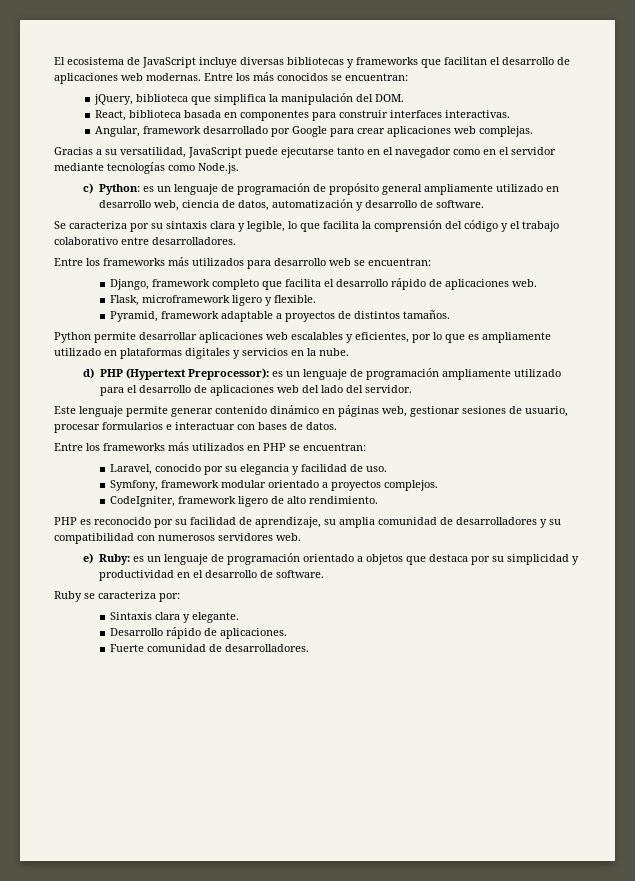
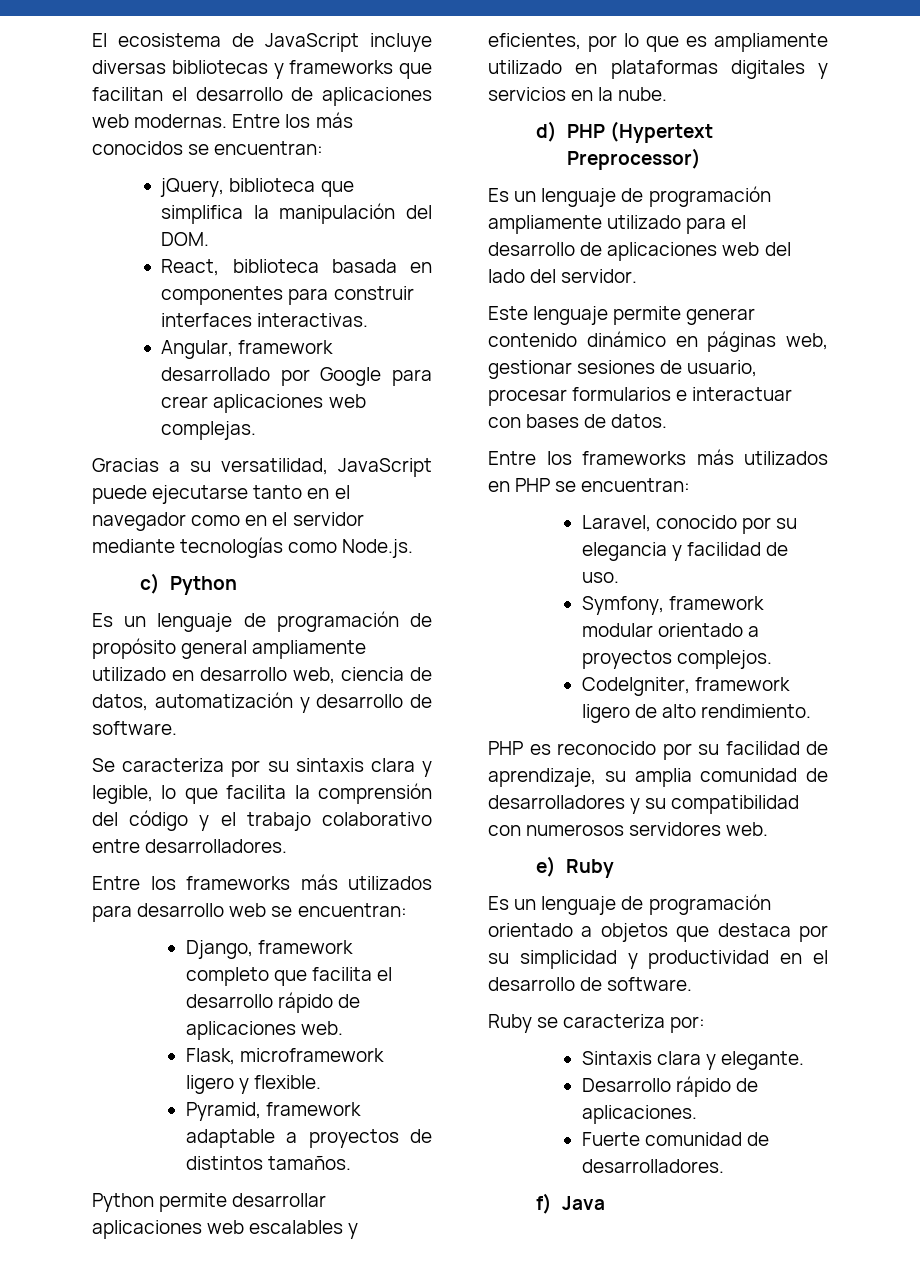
- c) Python: es un lenguaje de programación de propósito general ampliamente utilizado en desarrollo web, ciencia de datos, automatización y desarrollo de software.
+ c) Python
+ Es un lenguaje de programación de propósito general ampliamente utilizado en desarrollo web, ciencia de datos, automatización y desarrollo de software.
- d) PHP (Hypertext Preprocessor): es un lenguaje de programación ampliamente utilizado para el desarrollo de aplicaciones web del lado del servidor.
+ d) PHP (Hypertext Preprocessor)
+ Es un lenguaje de programación ampliamente utilizado para el desarrollo de aplicaciones web del lado del servidor.
- e) Ruby: es un lenguaje de programación orientado a objetos que destaca por su simplicidad y productividad en el desarrollo de software.
+ e) Ruby
+ Es un lenguaje de programación orientado a objetos que destaca por su simplicidad y productividad en el desarrollo de software.
+ f) Java

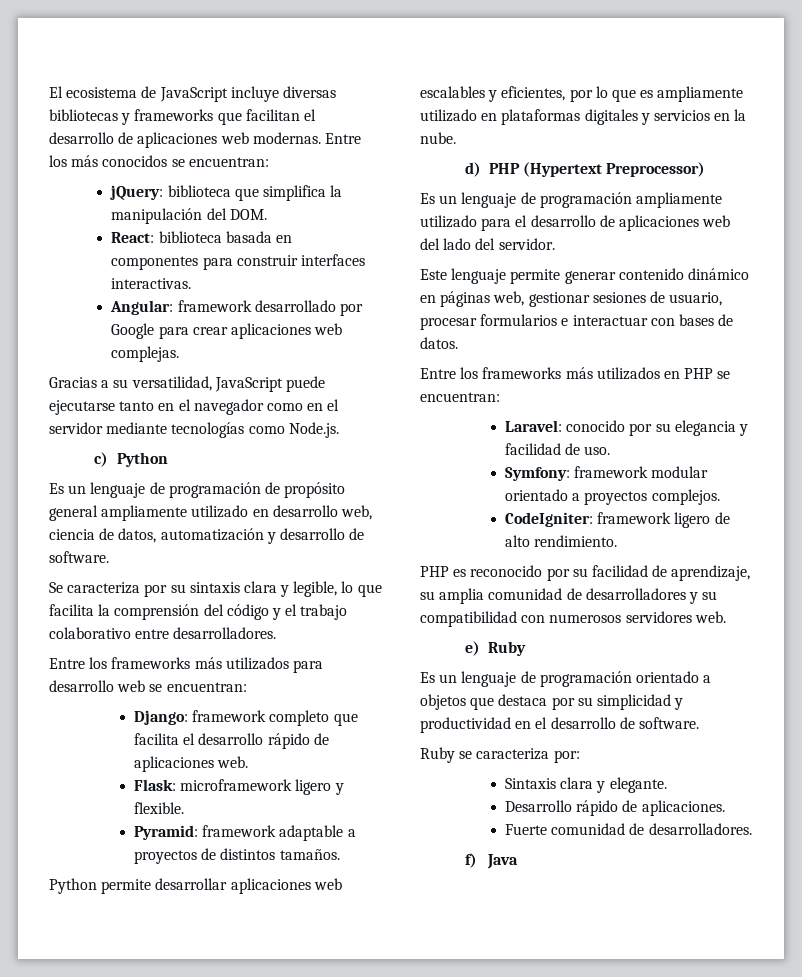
- jQuery, biblioteca que simplifica la manipulación del DOM.
+ jQuery: biblioteca que simplifica la manipulación del DOM.
- React, biblioteca basada en componentes para construir interfaces interactivas.
+ React: biblioteca basada en componentes para construir interfaces interactivas.
- Angular, framework desarrollado por Google para crear aplicaciones web complejas.
+ Angular: framework desarrollado por Google para crear aplicaciones web complejas.
- Django, framework completo que facilita el desarrollo rápido de aplicaciones web.
+ Django: framework completo que facilita el desarrollo rápido de aplicaciones web.
- Flask, microframework ligero y flexible.
+ Flask: microframework ligero y flexible.
- Pyramid, framework adaptable a proyectos de distintos tamaños.
+ Pyramid: framework adaptable a proyectos de distintos tamaños.
- Laravel, conocido por su elegancia y facilidad de uso.
+ Laravel: conocido por su elegancia y facilidad de uso.
- Symfony, framework modular orientado a proyectos complejos.
+ Symfony: framework modular orientado a proyectos complejos.
- CodeIgniter, framework ligero de alto rendimiento.
+ CodeIgniter: framework ligero de alto rendimiento.

